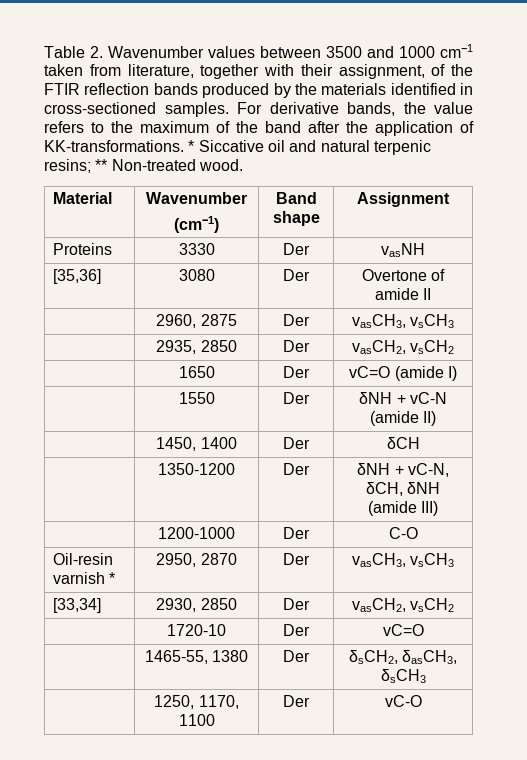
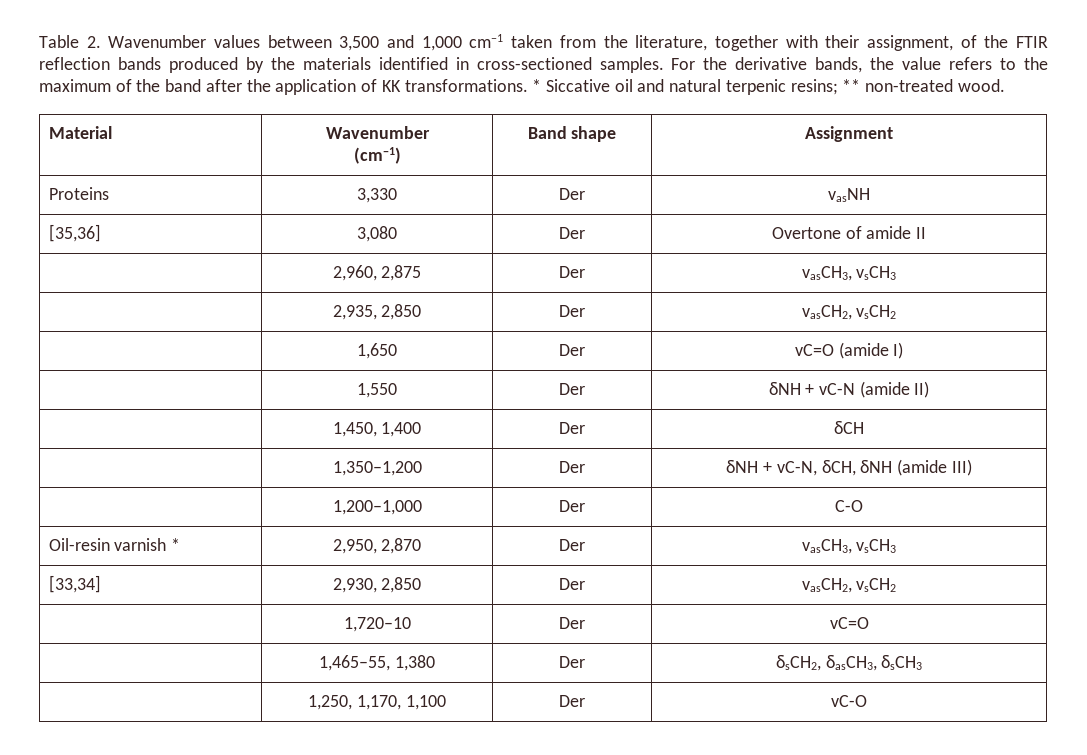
- Table 2. Wavenumber values between 3500 and 1000 cm−1 taken from literature, together with their assignment, of the FTIR reflection bands produced by the materials identified in cross-sectioned samples.
+ Table 2. Wavenumber values between 3,500 and 1,000 cm−1 taken from the literature, together with their assignment, of the FTIR reflection bands produced by the materials identified in cross-sectioned samples.
- For derivative bands, the value refers to the maximum of the band after the application of KK-transformations.
+ For the derivative bands, the value refers to the maximum of the band after the application of KK transformations.
- * Siccative oil and natural terpenic resins; ** Non-treated wood.
+ * Siccative oil and natural terpenic resins; ** non-treated wood.
- Proteins | 3330 | Der | vasNH
+ Proteins | 3,330 | Der | vasNH
- [35,36] | 3080 | Der | Overtone of amide II
+ [35,36] | 3,080 | Der | Overtone of amide II
- | 2960, 2875 | Der | vasCH3, vsCH3
+ | 2,960, 2,875 | Der | vasCH3, vsCH3
- | 2935, 2850 | Der | vasCH2, vsCH2
- | 1650 | Der | vC=O (amide I)
+ | 2,935, 2,850 | Der | vasCH2, vsCH2
+ | 1,650 | Der | vC=O (amide I)
- | 1550 | Der | δNH + vC-N (amide II)
+ | 1,550 | Der | δNH + vC-N (amide II)
- | 1450, 1400 | Der | δCH
+ | 1,450, 1,400 | Der | δCH
- | 1350-1200 | Der | δNH + vC-N, δCH, δNH (amide III)
+ | 1,350–1,200 | Der | δNH + vC-N, δCH, δNH (amide III)
- | 1200-1000 | Der | C-O
+ | 1,200–1,000 | Der | C-O
- Oil-resin varnish * | 2950, 2870 | Der | vasCH3, vsCH3
+ Oil-resin varnish * | 2,950, 2,870 | Der | vasCH3, vsCH3
- [33,34] | 2930, 2850 | Der | vasCH2, vsCH2
- | 1720-10 | Der | vC=O
+ [33,34] | 2,930, 2,850 | Der | vasCH2, vsCH2
+ | 1,720–10 | Der | vC=O
- | 1465-55, 1380 | Der | δsCH2, δasCH3, δsCH3
+ | 1,465–55, 1,380 | Der | δsCH2, δasCH3, δsCH3
- | 1250, 1170, 1100 | Der | vC-O
+ | 1,250, 1,170, 1,100 | Der | vC-O

